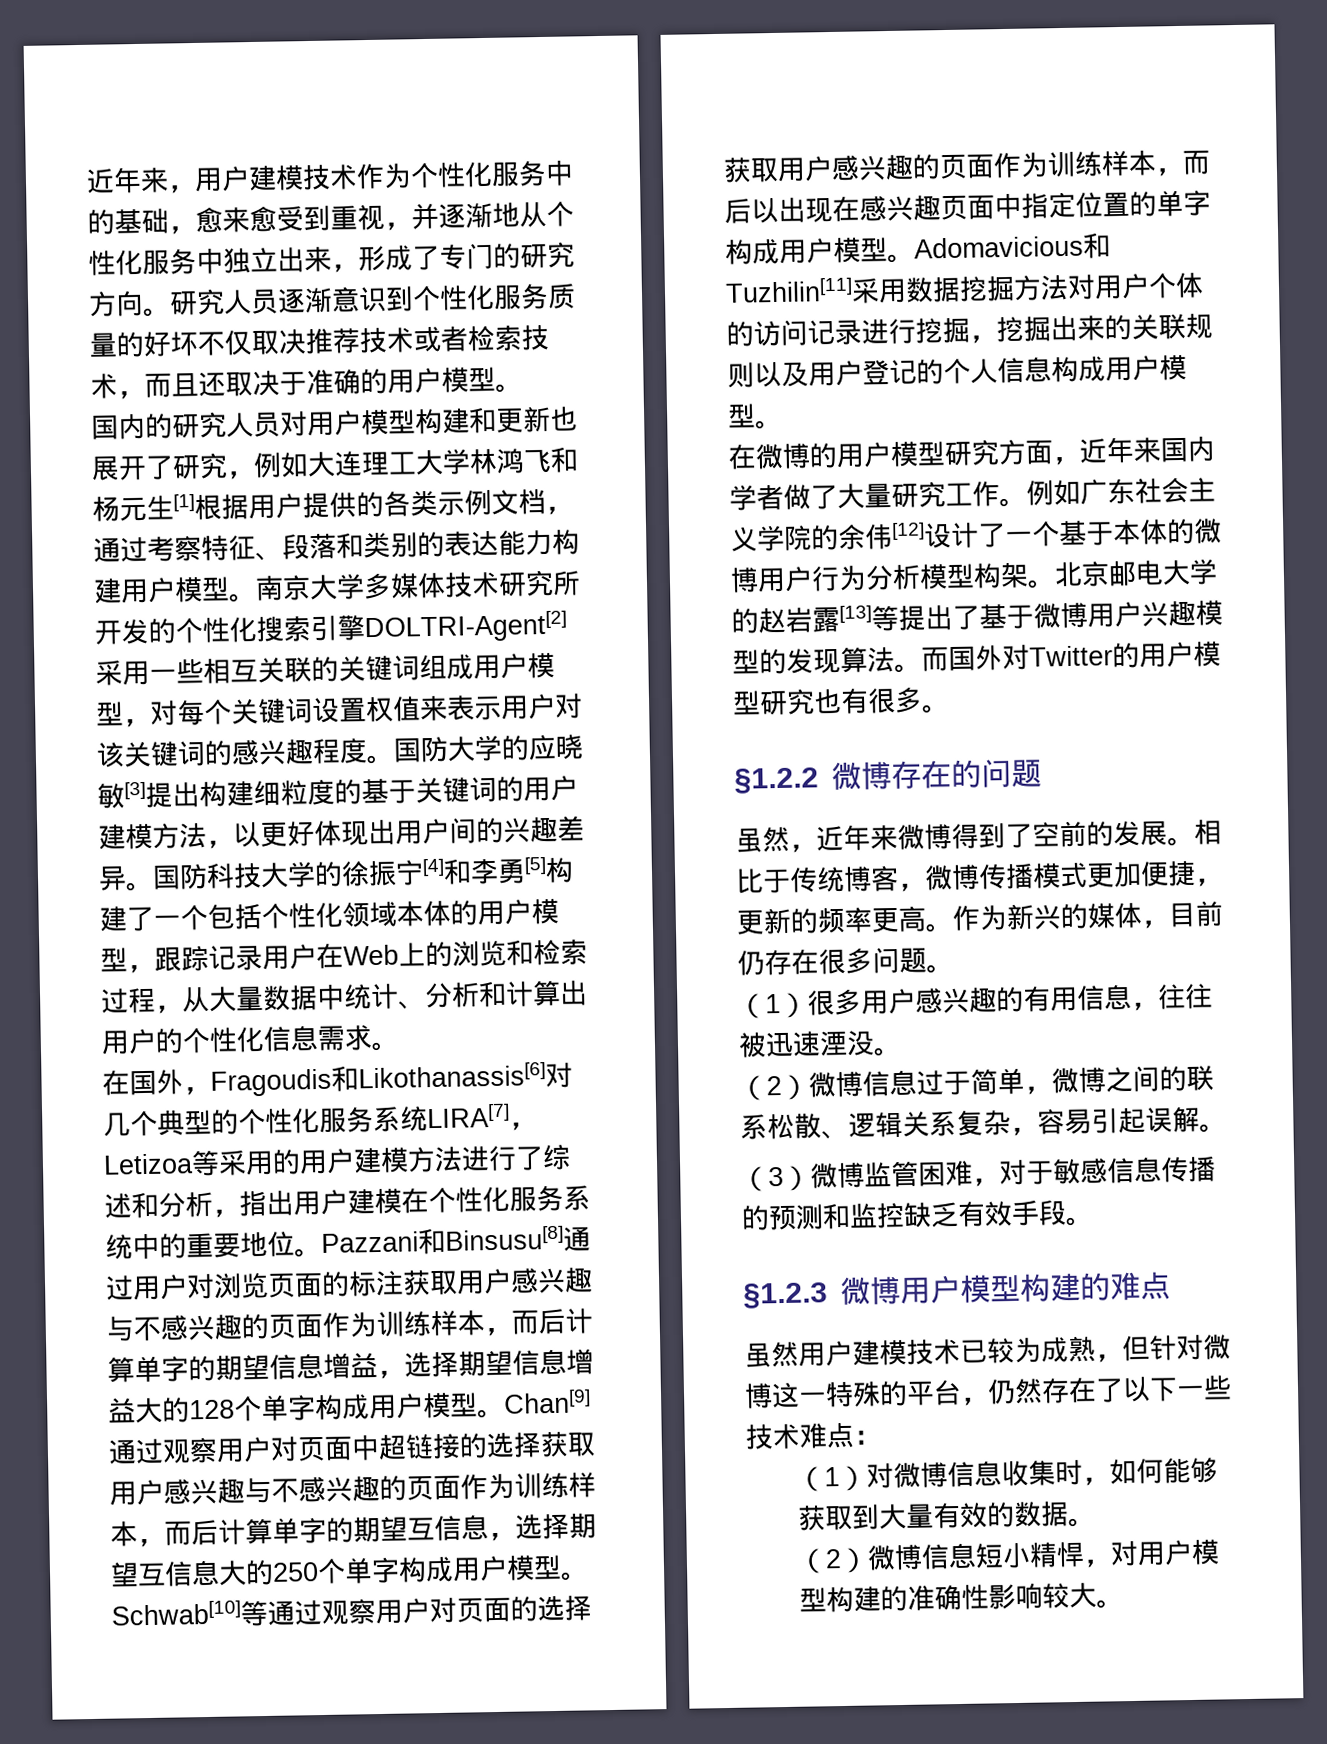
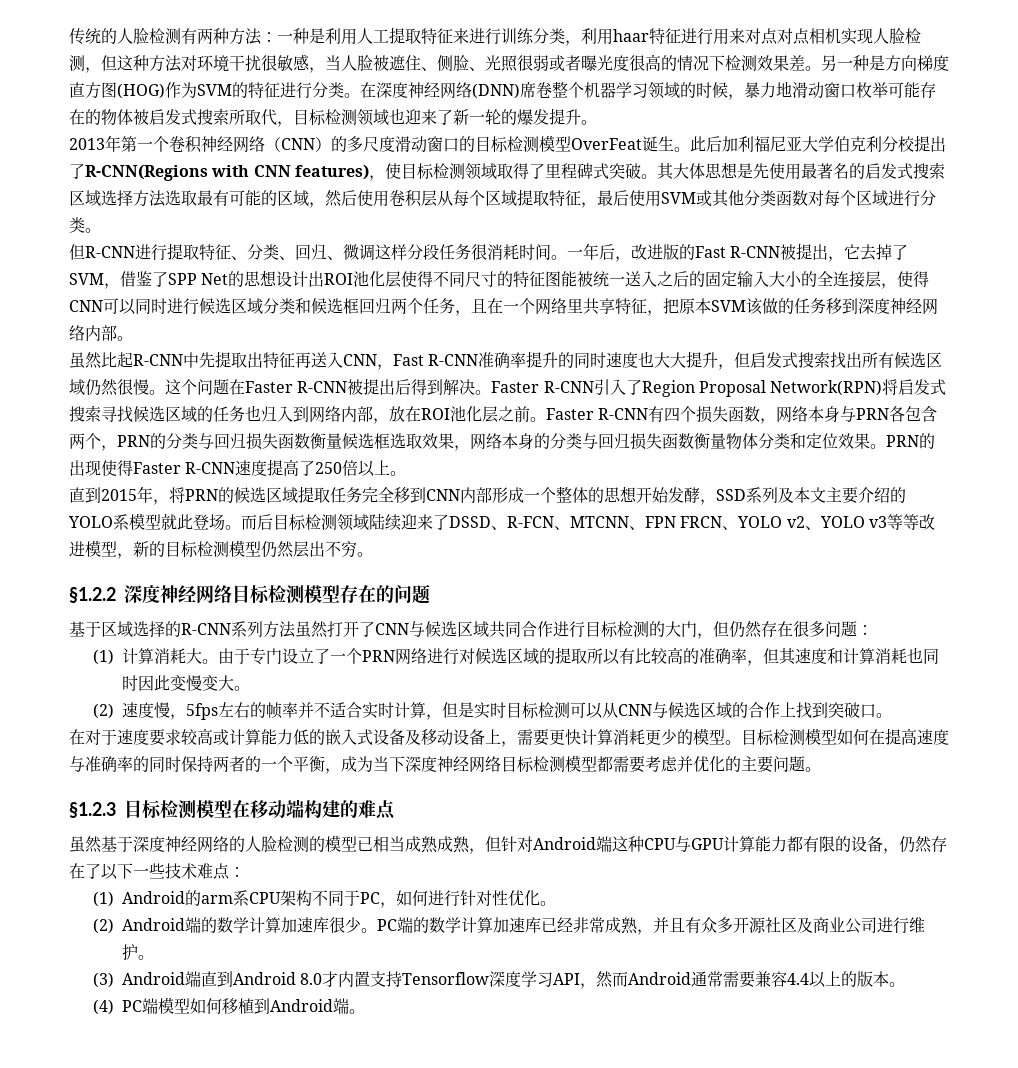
- 近年来，用户建模技术作为个性化服务中的基础，愈来愈受到重视，并逐渐地从个性化服务中独立出来，形成了专门的研究方向。研究人员逐渐意识到个性化服务质量的好坏不仅取决推荐技术或者检索技术，而且还取决于准确的用户模型。
- 国内的研究人员对用户模型构建和更新也展开了研究，例如大连理工大学林鸿飞和杨元生[1]根据用户提供的各类示例文档，通过考察特征、段落和类别的表达能力构建用户模型。南京大学多媒体技术研究所开发的个性化搜索引擎DOLTRI-Agent[2]采用一些相互关联的关键词组成用户模型，对每个关键词设置权值来表示用户对该关键词的感兴趣程度。国防大学的应晓敏[3]提出构建细粒度的基于关键词的用户建模方法，以更好体现出用户间的兴趣差异。国防科技大学的徐振宁[4]和李勇[5]构建了一个包括个性化领域本体的用户模型，跟踪记录用户在Web上的浏览和检索过程，从大量数据中统计、分析和计算出用户的个性化信息需求。
- 在国外，Fragoudis和Likothanassis[6]对几个典型的个性化服务系统LIRA[7]，Letizoa等采用的用户建模方法进行了综述和分析，指出用户建模在个性化服务系统中的重要地位。Pazzani和Binsusu[8]通过用户对浏览页面的标注获取用户感兴趣与不感兴趣的页面作为训练样本，而后计算单字的期望信息增益，选择期望信息增益大的128个单字构成用户模型。Chan[9]通过观察用户对页面中超链接的选择获取用户感兴趣与不感兴趣的页面作为训练样本，而后计算单字的期望互信息，选择期望互信息大的250个单字构成用户模型。Schwab[10]等通过观察用户对页面的选择获取用户感兴趣的页面作为训练样本，而后以出现在感兴趣页面中指定位置的单字构成用户模型。Adomavicious和Tuzhilin[11]采用数据挖掘方法对用户个体的访问记录进行挖掘，挖掘出来的关联规则以及用户登记的个人信息构成用户模型。
- 在微博的用户模型研究方面，近年来国内学者做了大量研究工作。例如广东社会主义学院的余伟[12]设计了一个基于本体的微博用户行为分析模型构架。北京邮电大学的赵岩露[13]等提出了基于微博用户兴趣模型的发现算法。而国外对Twitter的用户模型研究也有很多。
- §1.2.2微博存在的问题
- 虽然，近年来微博得到了空前的发展。相比于传统博客，微博传播模式更加便捷，更新的频率更高。作为新兴的媒体，目前仍存在很多问题。
- （1）很多用户感兴趣的有用信息，往往被迅速湮没。
- （2）微博信息过于简单，微博之间的联系松散、逻辑关系复杂，容易引起误解。
- （3）微博监管困难，对于敏感信息传播的预测和监控缺乏有效手段。
- §1.2.3微博用户模型构建的难点
- 虽然用户建模技术已较为成熟，但针对微博这一特殊的平台，仍然存在了以下一些技术难点：
+ 传统的人脸检测有两种方法：一种是利用人工提取特征来进行训练分类，利用haar特征进行用来对点对点相机实现人脸检测，但这种方法对环境干扰很敏感，当人脸被遮住、侧脸、光照很弱或者曝光度很高的情况下检测效果差。另一种是方向梯度直方图(HOG)作为SVM的特征进行分类。在深度神经网络(DNN)席卷整个机器学习领域的时候，暴力地滑动窗口枚举可能存在的物体被启发式搜索所取代，目标检测领域也迎来了新一轮的爆发提升。
+ 2013年第一个卷积神经网络（CNN）的多尺度滑动窗口的目标检测模型OverFeat诞生。此后加利福尼亚大学伯克利分校提出了R-CNN(Regions with CNN features)，使目标检测领域取得了里程碑式突破。其大体思想是先使用最著名的启发式搜索区域选择方法选取最有可能的区域，然后使用卷积层从每个区域提取特征，最后使用SVM或其他分类函数对每个区域进行分类。
+ 但R-CNN进行提取特征、分类、回归、微调这样分段任务很消耗时间。一年后，改进版的Fast R-CNN被提出，它去掉了SVM，借鉴了SPP Net的思想设计出ROI池化层使得不同尺寸的特征图能被统一送入之后的固定输入大小的全连接层，使得CNN可以同时进行候选区域分类和候选框回归两个任务，且在一个网络里共享特征，把原本SVM该做的任务移到深度神经网络内部。
+ 虽然比起R-CNN中先提取出特征再送入CNN，Fast R-CNN准确率提升的同时速度也大大提升，但启发式搜索找出所有候选区域仍然很慢。这个问题在Faster R-CNN被提出后得到解决。Faster R-CNN引入了Region Proposal Network(RPN)将启发式搜索寻找候选区域的任务也归入到网络内部，放在ROI池化层之前。Faster R-CNN有四个损失函数，网络本身与PRN各包含两个，PRN的分类与回归损失函数衡量候选框选取效果，网络本身的分类与回归损失函数衡量物体分类和定位效果。PRN的出现使得Faster R-CNN速度提高了250倍以上。
+ 直到2015年，将PRN的候选区域提取任务完全移到CNN内部形成一个整体的思想开始发酵，SSD系列及本文主要介绍的YOLO系模型就此登场。而后目标检测领域陆续迎来了DSSD、R-FCN、MTCNN、FPN FRCN、YOLO v2、YOLO v3等等改进模型，新的目标检测模型仍然层出不穷。
+ §1.2.2深度神经网络目标检测模型存在的问题
+ 基于区域选择的R-CNN系列方法虽然打开了CNN与候选区域共同合作进行目标检测的大门，但仍然存在很多问题：
+ (1)计算消耗大。由于专门设立了一个PRN网络进行对候选区域的提取所以有比较高的准确率，但其速度和计算消耗也同时因此变慢变大。
+ (2)速度慢，5fps左右的帧率并不适合实时计算，但是实时目标检测可以从CNN与候选区域的合作上找到突破口。
+ 在对于速度要求较高或计算能力低的嵌入式设备及移动设备上，需要更快计算消耗更少的模型。目标检测模型如何在提高速度与准确率的同时保持两者的一个平衡，成为当下深度神经网络目标检测模型都需要考虑并优化的主要问题。
+ §1.2.3目标检测模型在移动端构建的难点
+ 虽然基于深度神经网络的人脸检测的模型已相当成熟成熟，但针对Android端这种CPU与GPU计算能力都有限的设备，仍然存在了以下一些技术难点：
- （1）对微博信息收集时，如何能够获取到大量有效的数据。
- （2）微博信息短小精悍，对用户模型构建的准确性影响较大。
+ (1) Android的arm系CPU架构不同于PC，如何进行针对性优化。
+ (2) Android端的数学计算加速库很少。PC端的数学计算加速库已经非常成熟，并且有众多开源社区及商业公司进行维护。
+ (3) Android端直到Android 8.0才内置支持Tensorflow深度学习API，然而Android通常需要兼容4.4以上的版本。
+ (4) PC端模型如何移植到Android端。

